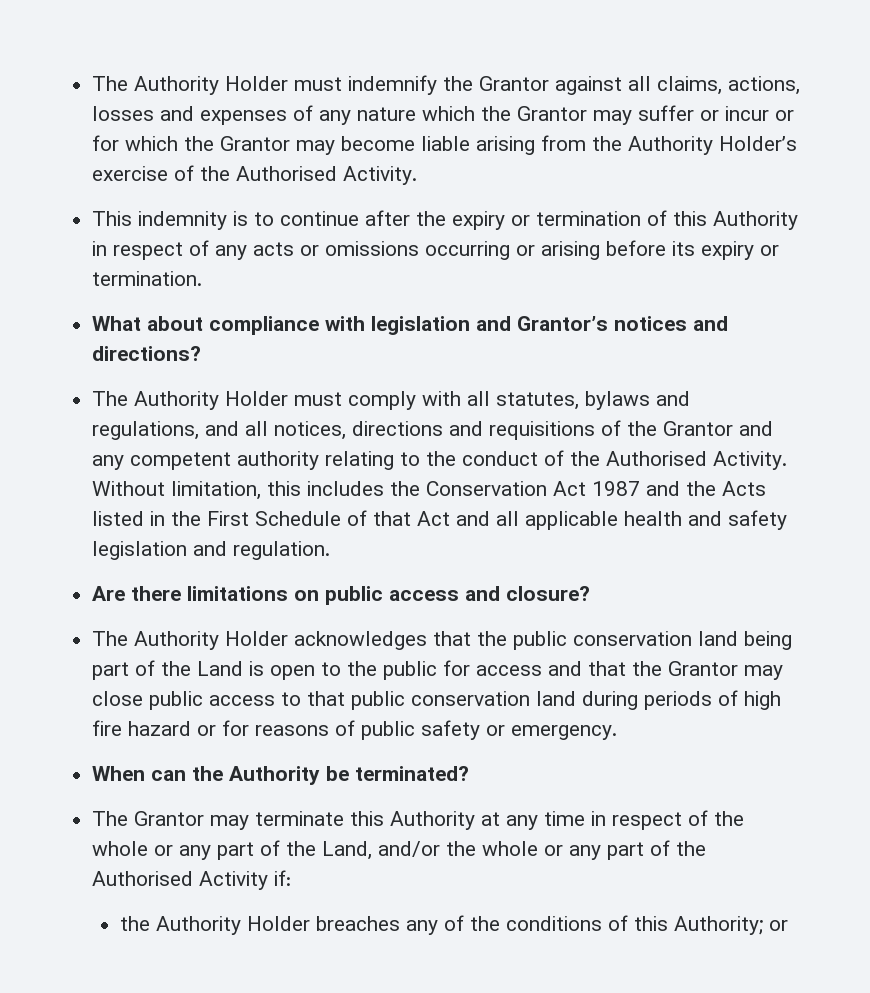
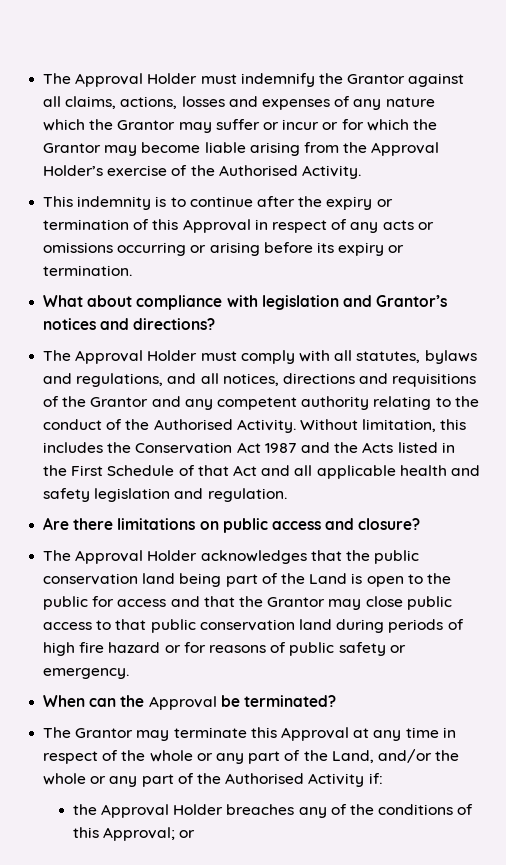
- The Authority Holder must indemnify the Grantor against all claims, actions, losses and expenses of any nature which the Grantor may suffer or incur or for which the Grantor may become liable arising from the Authority Holder’s exercise of the Authorised Activity.
+ The Approval Holder must indemnify the Grantor against all claims, actions, losses and expenses of any nature which the Grantor may suffer or incur or for which the Grantor may become liable arising from the Approval Holder’s exercise of the Authorised Activity.
- This indemnity is to continue after the expiry or termination of this Authority in respect of any acts or omissions occurring or arising before its expiry or termination.
+ This indemnity is to continue after the expiry or termination of this Approval in respect of any acts or omissions occurring or arising before its expiry or termination.
- The Authority Holder must comply with all statutes, bylaws and regulations, and all notices, directions and requisitions of the Grantor and any competent authority relating to the conduct of the Authorised Activity.
+ The Approval Holder must comply with all statutes, bylaws and regulations, and all notices, directions and requisitions of the Grantor and any competent authority relating to the conduct of the Authorised Activity.
- The Authority Holder acknowledges that the public conservation land being part of the Land is open to the public for access and that the Grantor may close public access to that public conservation land during periods of high fire hazard or for reasons of public safety or emergency.
+ The Approval Holder acknowledges that the public conservation land being part of the Land is open to the public for access and that the Grantor may close public access to that public conservation land during periods of high fire hazard or for reasons of public safety or emergency.
- When can the Authority be terminated?
+ When can the Approval be terminated?
- The Grantor may terminate this Authority at any time in respect of the whole or any part of the Land, and/or the whole or any part of the Authorised Activity if:
+ The Grantor may terminate this Approval at any time in respect of the whole or any part of the Land, and/or the whole or any part of the Authorised Activity if:
- the Authority Holder breaches any of the conditions of this Authority; or
+ the Approval Holder breaches any of the conditions of this Approval; or

